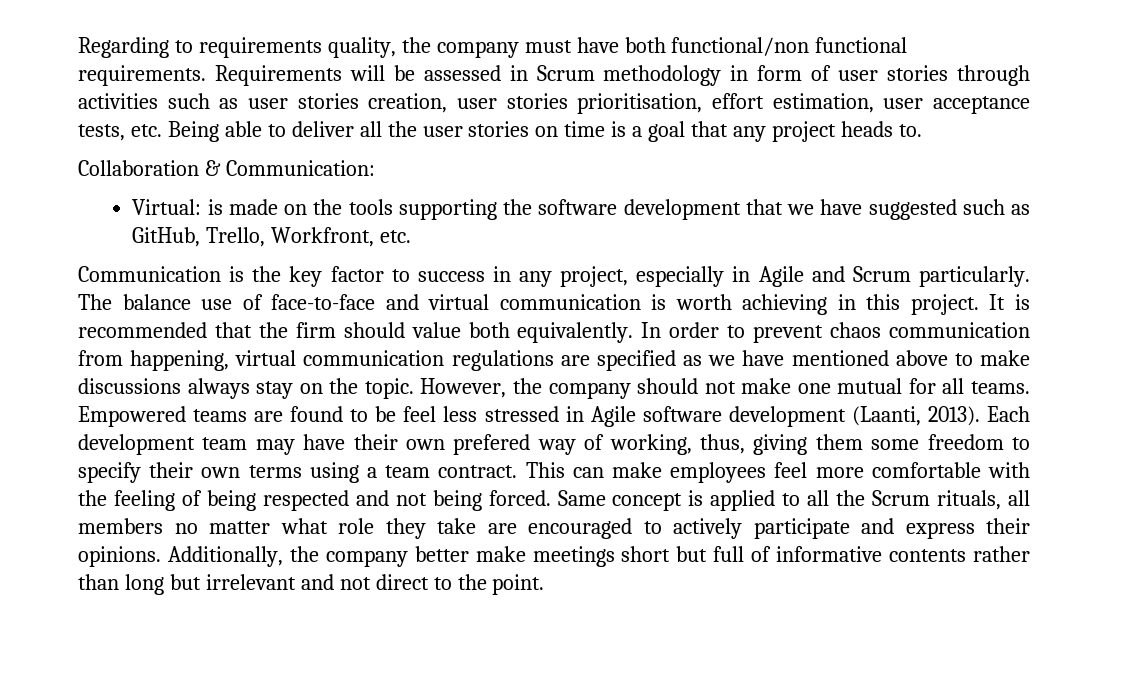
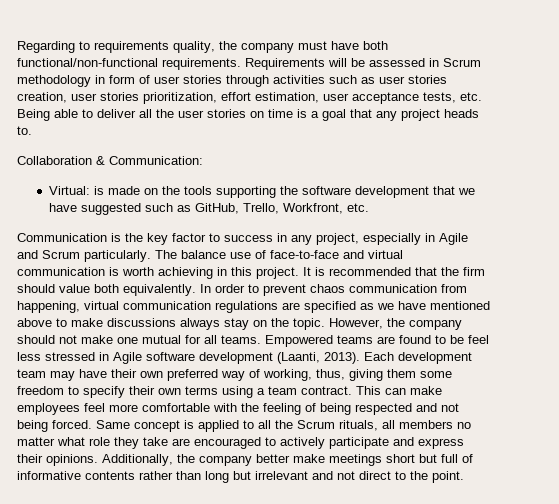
- Regarding to requirements quality, the company must have both functional/non functional requirements.
+ Regarding to requirements quality, the company must have both functional/non-functional requirements.
- Requirements will be assessed in Scrum methodology in form of user stories through activities such as user stories creation, user stories prioritisation, effort estimation, user acceptance tests, etc. Being able to deliver all the user stories on time is a goal that any project heads to.
+ Requirements will be assessed in Scrum methodology in form of user stories through activities such as user stories creation, user stories prioritization, effort estimation, user acceptance tests, etc. Being able to deliver all the user stories on time is a goal that any project heads to.
- Each development team may have their own prefered way of working, thus, giving them some freedom to specify their own terms using a team contract.
+ Each development team may have their own preferred way of working, thus, giving them some freedom to specify their own terms using a team contract.

